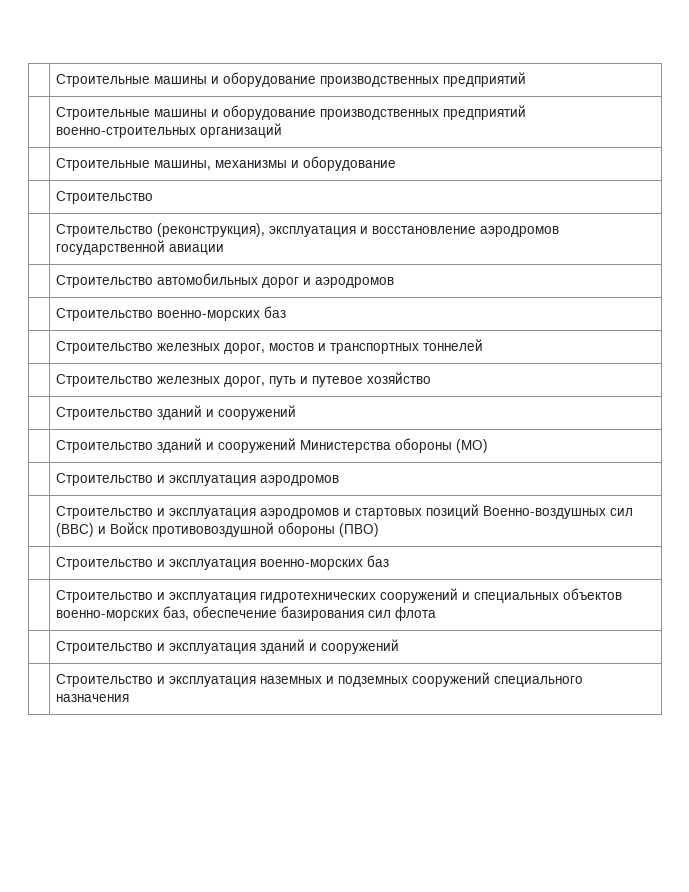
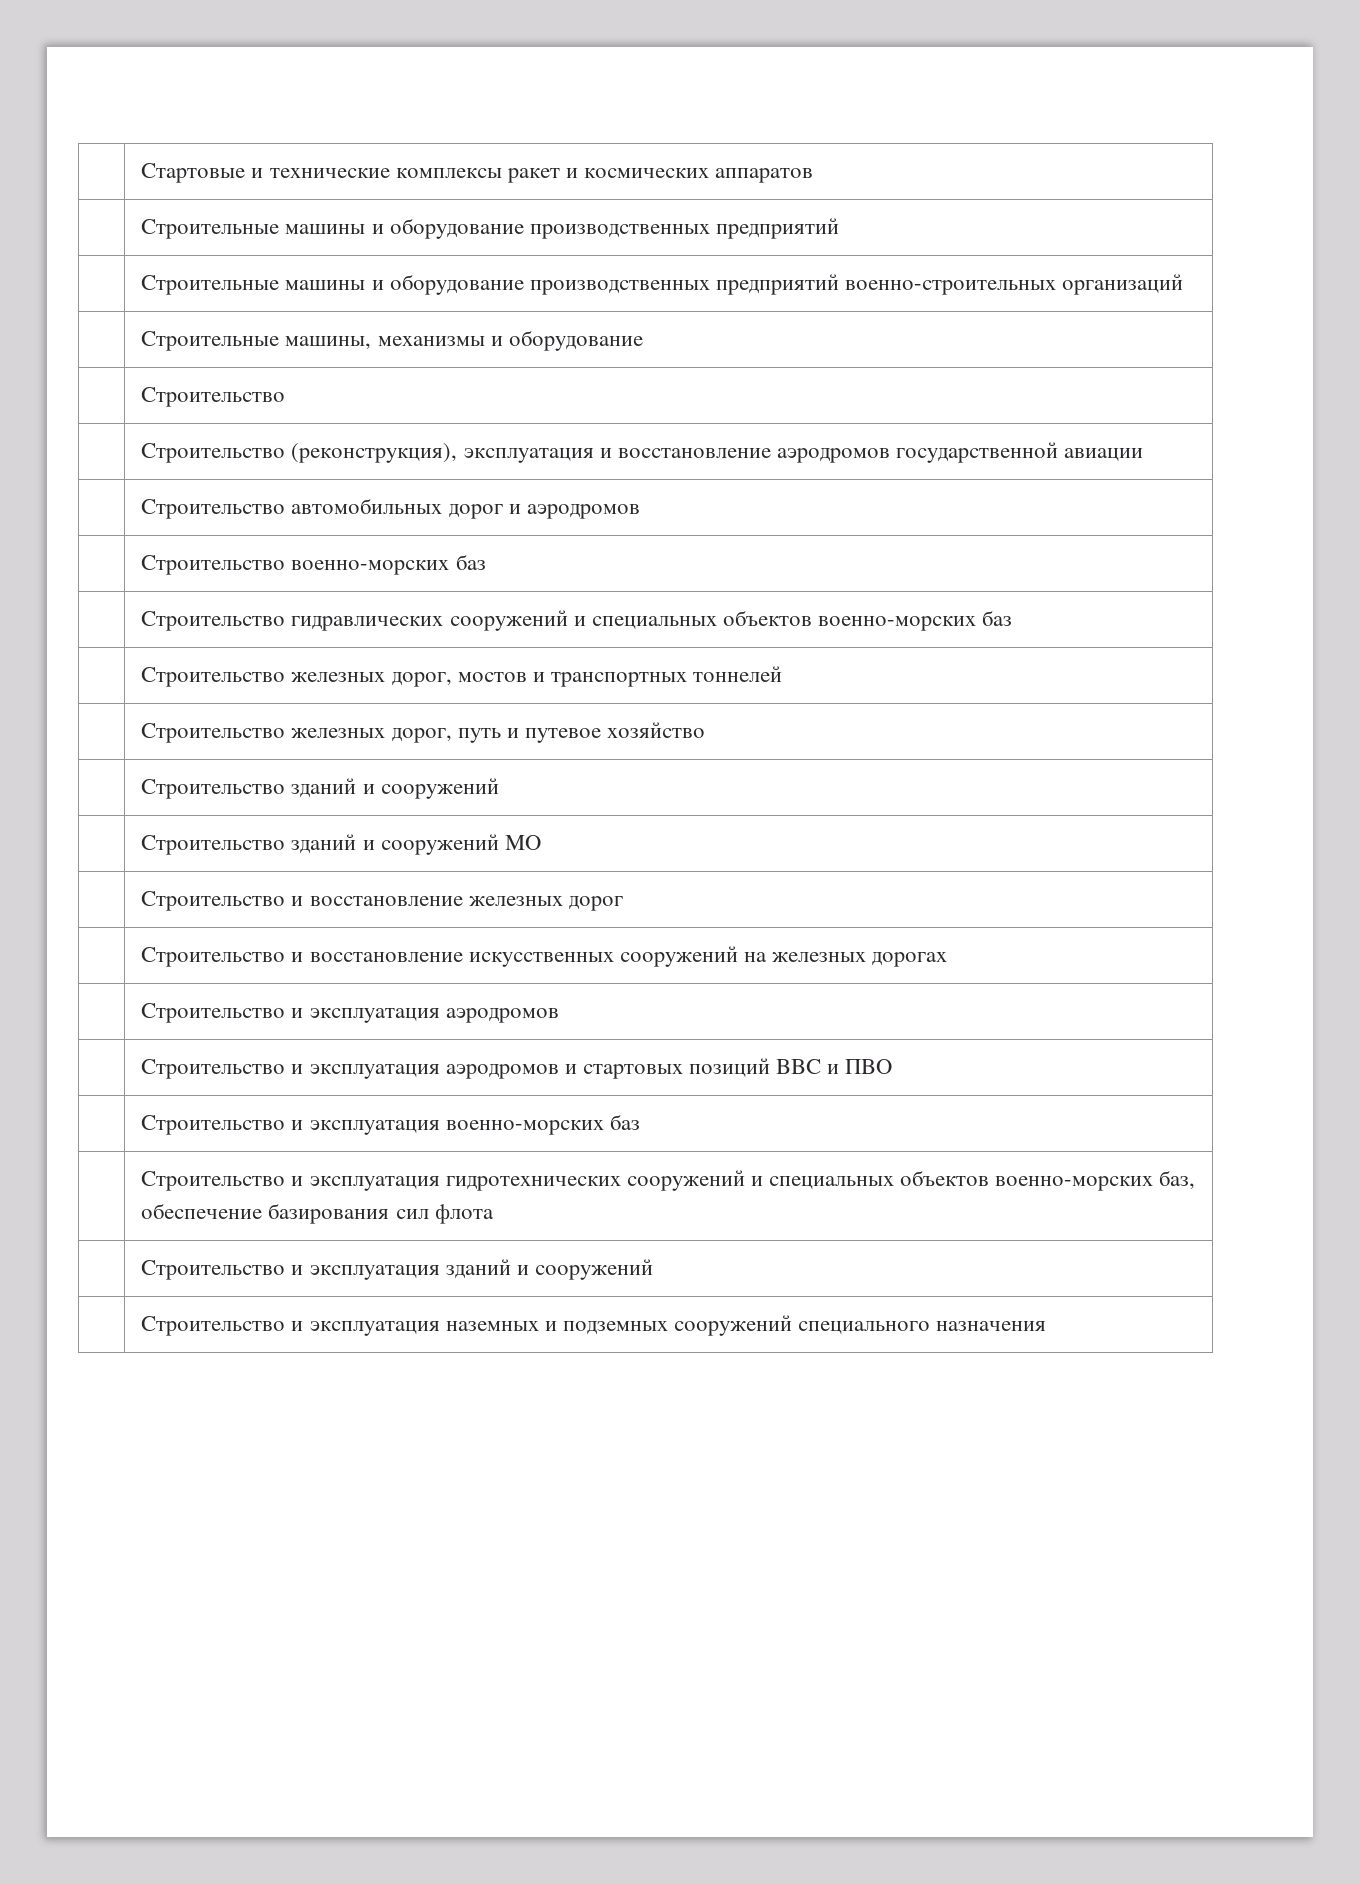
+ | Стартовые и технические комплексы ракет и космических аппаратов
+ | Строительство гидравлических сооружений и специальных объектов военно-морских баз
- | Строительство зданий и сооружений Министерства обороны (МО)
+ | Строительство зданий и сооружений МО
+ | Строительство и восстановление железных дорог
+ | Строительство и восстановление искусственных сооружений на железных дорогах
- | Строительство и эксплуатация аэродромов и стартовых позиций Военно-воздушных сил (ВВС) и Войск противовоздушной обороны (ПВО)
+ | Строительство и эксплуатация аэродромов и стартовых позиций ВВС и ПВО

